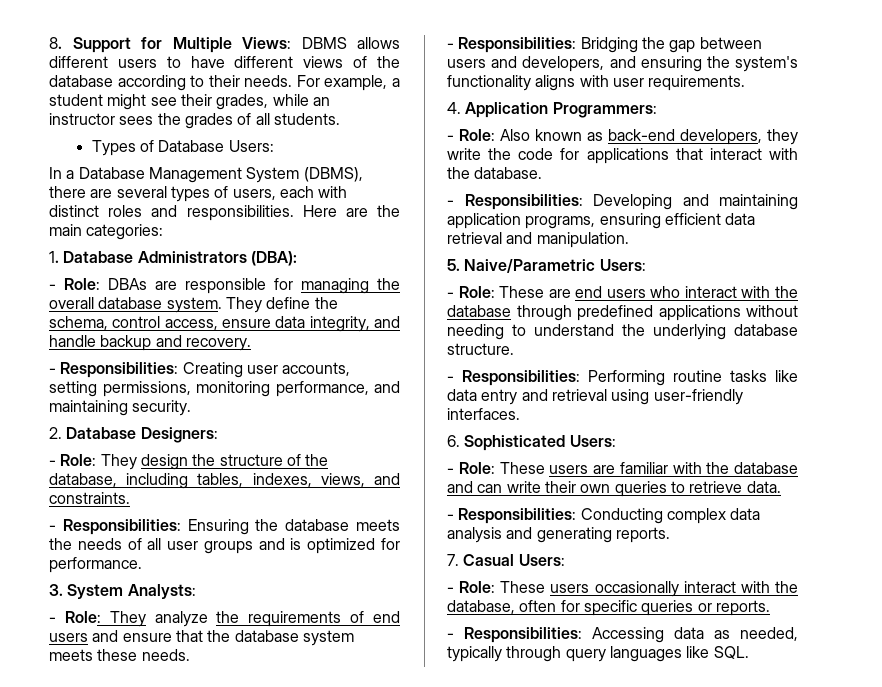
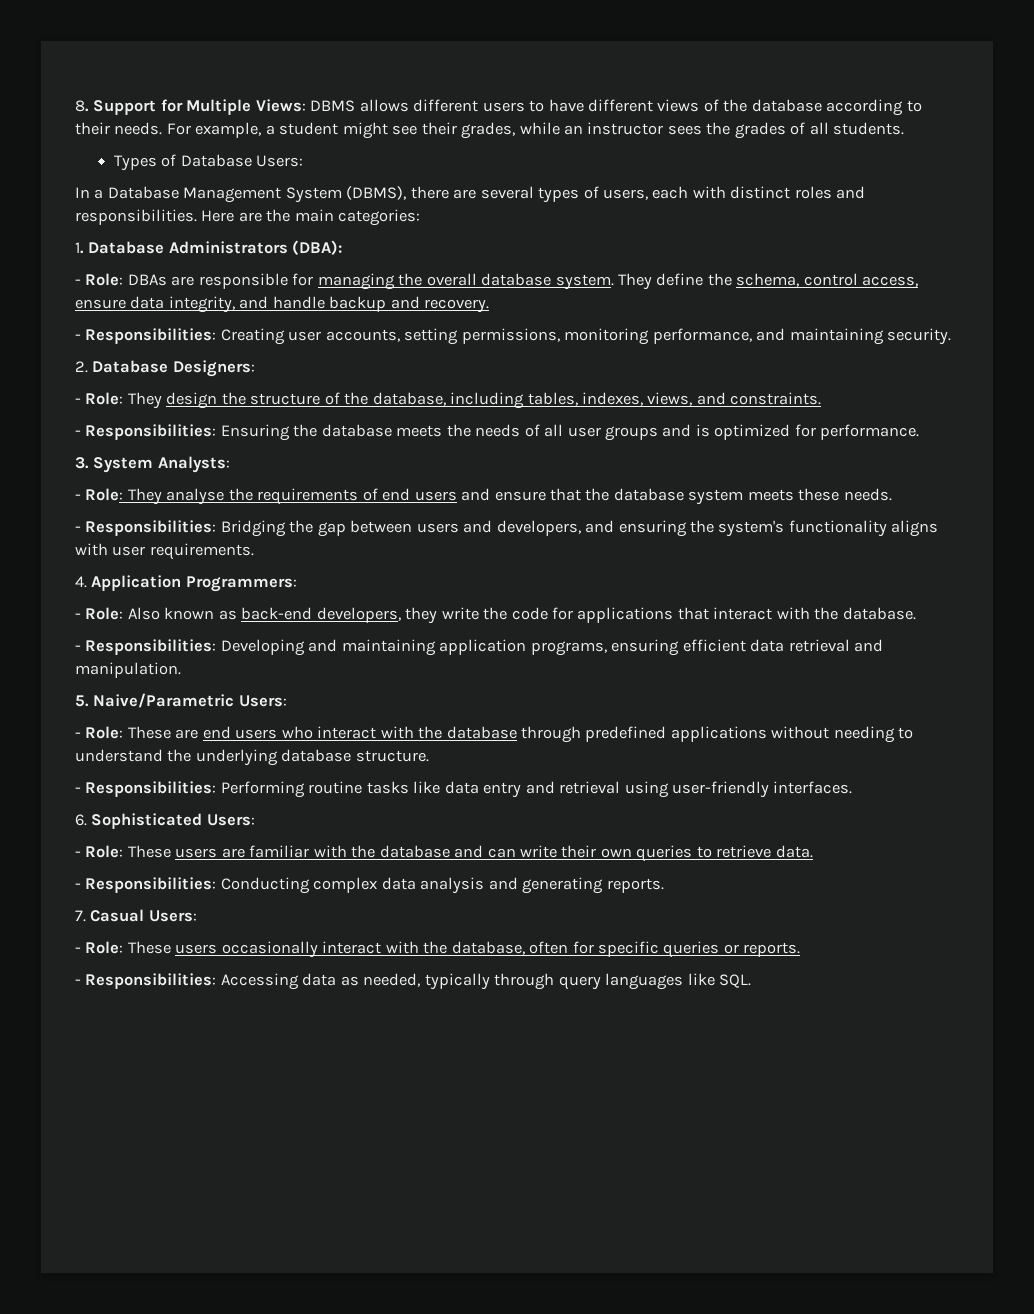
- - Role: They analyze the requirements of end users and ensure that the database system meets these needs.
+ - Role: They analyse the requirements of end users and ensure that the database system meets these needs.

